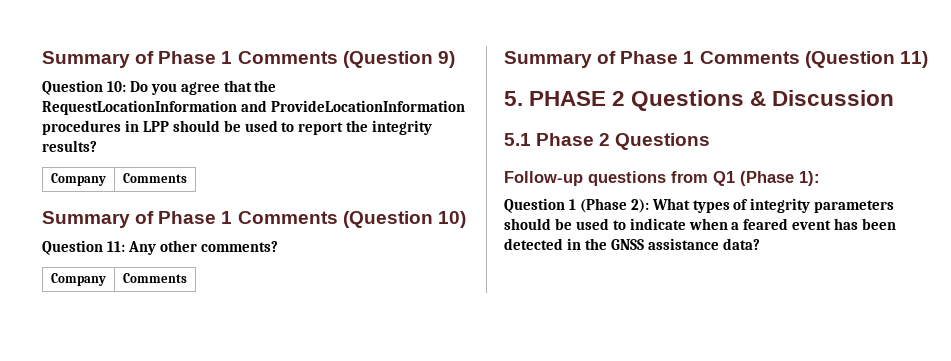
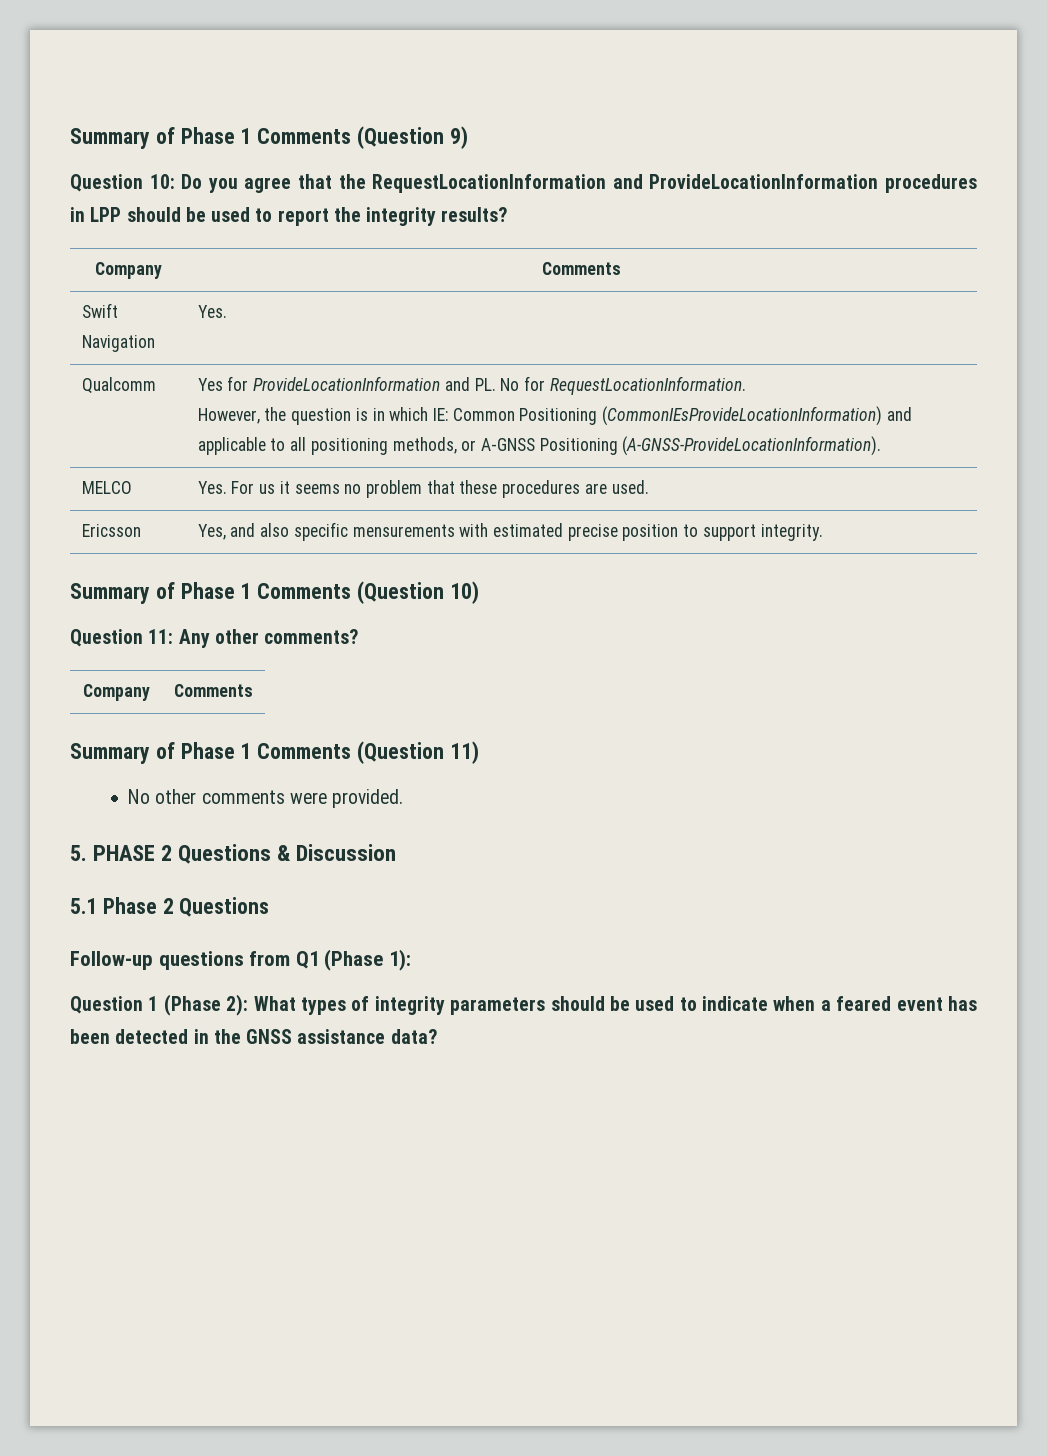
+ Swift Navigation | Yes.
+ Qualcomm | Yes for ProvideLocationInformation and PL. No for RequestLocationInformation.
+ However, the question is in which IE: Common Positioning (CommonIEsProvideLocationInformation) and applicable to all positioning methods, or A-GNSS Positioning (A-GNSS-ProvideLocationInformation).
+ MELCO | Yes. For us it seems no problem that these procedures are used.
+ Ericsson | Yes, and also specific mensurements with estimated precise position to support integrity.
+ No other comments were provided.

